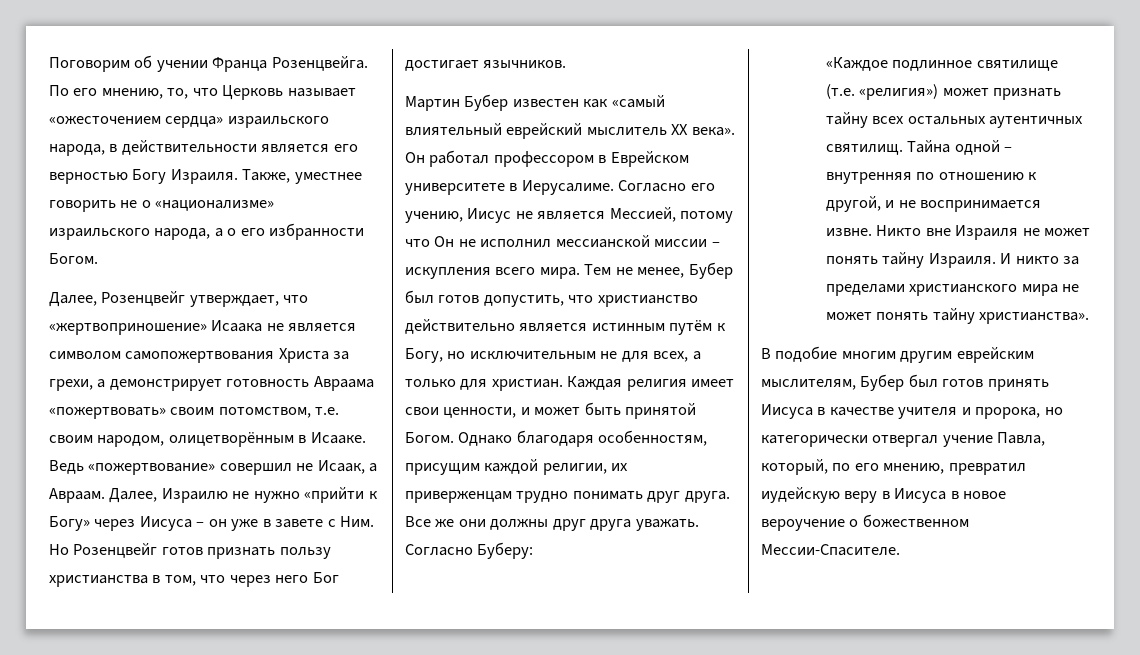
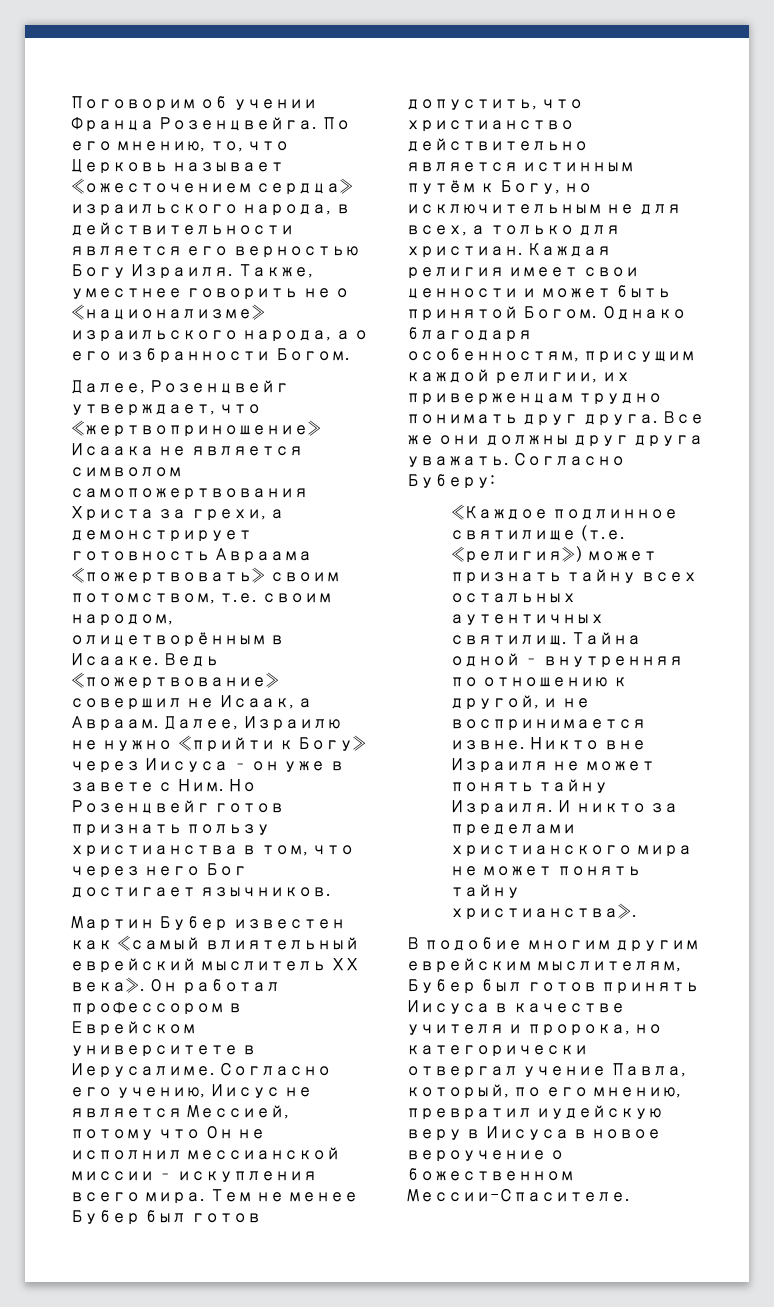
- Тем не менее, Бубер был готов допустить, что христианство действительно является истинным путём к Богу, но исключительным не для всех, а только для христиан.
+ Тем не менее Бубер был готов допустить, что христианство действительно является истинным путём к Богу, но исключительным не для всех, а только для христиан.
- Каждая религия имеет свои ценности, и может быть принятой Богом.
+ Каждая религия имеет свои ценности и может быть принятой Богом.

